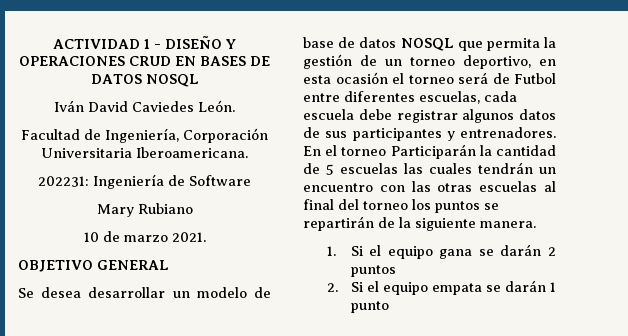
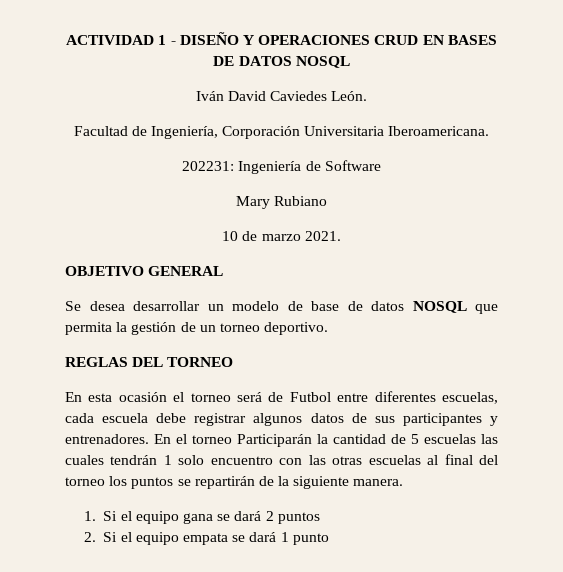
- Se desea desarrollar un modelo de base de datos NOSQL que permita la gestión de un torneo deportivo, en esta ocasión el torneo será de Futbol entre diferentes escuelas, cada escuela debe registrar algunos datos de sus participantes y entrenadores.
+ Se desea desarrollar un modelo de base de datos NOSQL que permita la gestión de un torneo deportivo.
+ REGLAS DEL TORNEO
+ En esta ocasión el torneo será de Futbol entre diferentes escuelas, cada escuela debe registrar algunos datos de sus participantes y entrenadores.
- En el torneo Participarán la cantidad de 5 escuelas las cuales tendrán un encuentro con las otras escuelas al final del torneo los puntos se repartirán de la siguiente manera.
+ En el torneo Participarán la cantidad de 5 escuelas las cuales tendrán 1 solo encuentro con las otras escuelas al final del torneo los puntos se repartirán de la siguiente manera.
- 1. Si el equipo gana se darán 2 puntos
+ 1. Si el equipo gana se dará 2 puntos
- 2. Si el equipo empata se darán 1 punto
+ 2. Si el equipo empata se dará 1 punto

